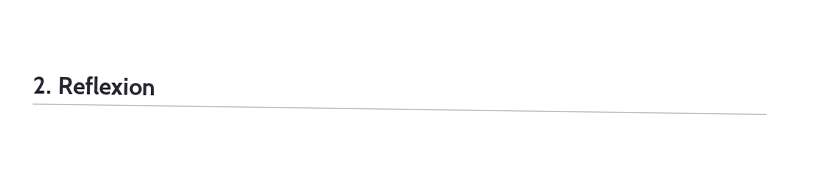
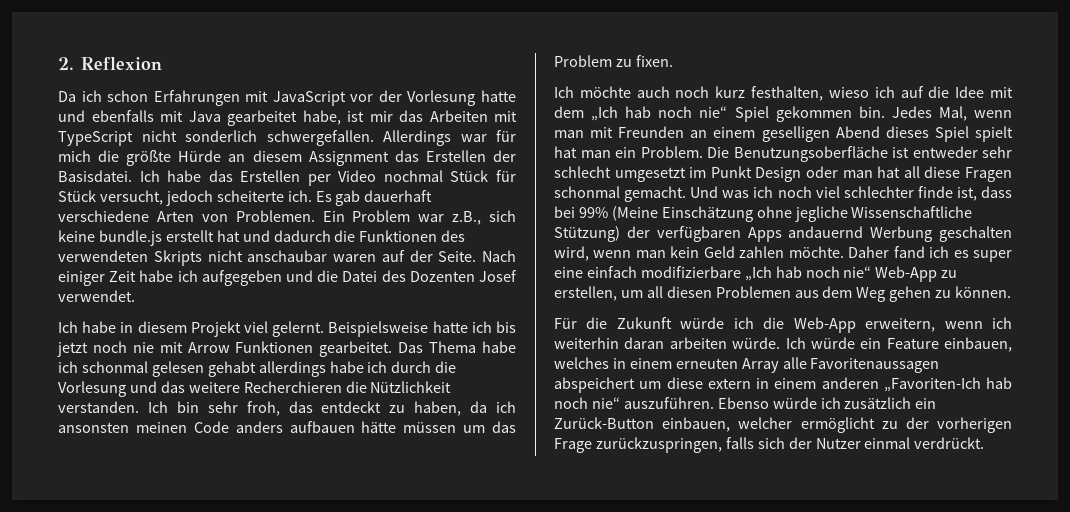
+ Da ich schon Erfahrungen mit JavaScript vor der Vorlesung hatte und ebenfalls mit Java gearbeitet habe, ist mir das Arbeiten mit TypeScript nicht sonderlich schwergefallen. Allerdings war für mich die größte Hürde an diesem Assignment das Erstellen der Basisdatei. Ich habe das Erstellen per Video nochmal Stück für Stück versucht, jedoch scheiterte ich. Es gab dauerhaft verschiedene Arten von Problemen. Ein Problem war z.B., sich keine bundle.js erstellt hat und dadurch die Funktionen des verwendeten Skripts nicht anschaubar waren auf der Seite. Nach einiger Zeit habe ich aufgegeben und die Datei des Dozenten Josef verwendet.
+ Ich habe in diesem Projekt viel gelernt. Beispielsweise hatte ich bis jetzt noch nie mit Arrow Funktionen gearbeitet. Das Thema habe ich schonmal gelesen gehabt allerdings habe ich durch die Vorlesung und das weitere Recherchieren die Nützlichkeit verstanden. Ich bin sehr froh, das entdeckt zu haben, da ich ansonsten meinen Code anders aufbauen hätte müssen um das Problem zu fixen.
+ Ich möchte auch noch kurz festhalten, wieso ich auf die Idee mit dem „Ich hab noch nie“ Spiel gekommen bin. Jedes Mal, wenn man mit Freunden an einem geselligen Abend dieses Spiel spielt hat man ein Problem. Die Benutzungsoberfläche ist entweder sehr schlecht umgesetzt im Punkt Design oder man hat all diese Fragen schonmal gemacht. Und was ich noch viel schlechter finde ist, dass bei 99% (Meine Einschätzung ohne jegliche Wissenschaftliche Stützung) der verfügbaren Apps andauernd Werbung geschalten wird, wenn man kein Geld zahlen möchte. Daher fand ich es super eine einfach modifizierbare „Ich hab noch nie“ Web-App zu erstellen, um all diesen Problemen aus dem Weg gehen zu können.
+ Für die Zukunft würde ich die Web-App erweitern, wenn ich weiterhin daran arbeiten würde. Ich würde ein Feature einbauen, welches in einem erneuten Array alle Favoritenaussagen abspeichert um diese extern in einem anderen „Favoriten-Ich hab noch nie“ auszuführen. Ebenso würde ich zusätzlich ein Zurück-Button einbauen, welcher ermöglicht zu der vorherigen Frage zurückzuspringen, falls sich der Nutzer einmal verdrückt.

